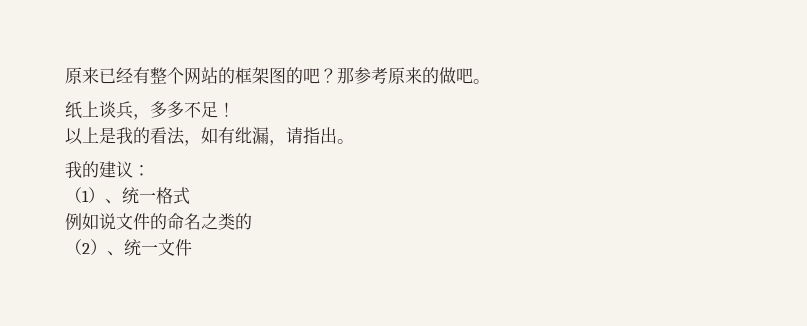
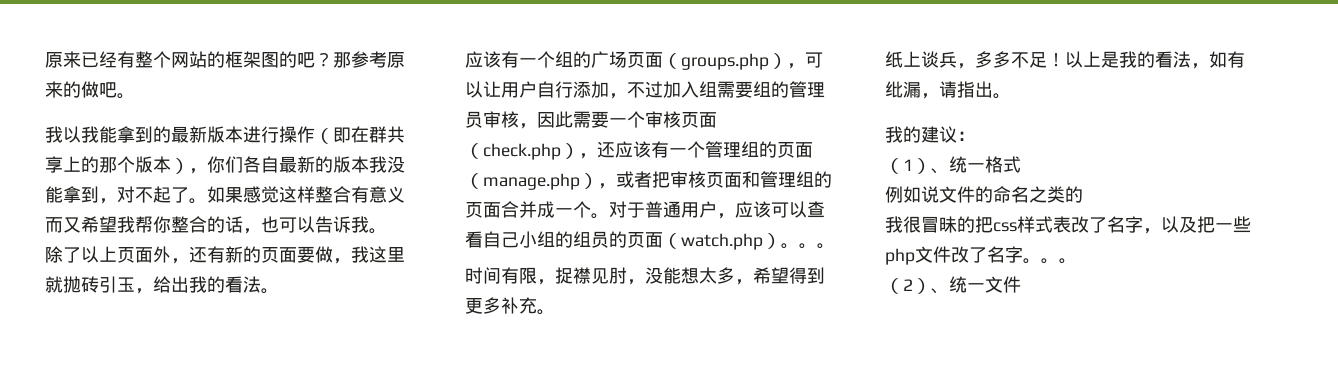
+ 我以我能拿到的最新版本进行操作（即在群共享上的那个版本），你们各自最新的版本我没能拿到，对不起了。如果感觉这样整合有意义而又希望我帮你整合的话，也可以告诉我。
+ 除了以上页面外，还有新的页面要做，我这里就抛砖引玉，给出我的看法。
+ 应该有一个组的广场页面（groups.php），可以让用户自行添加，不过加入组需要组的管理员审核，因此需要一个审核页面（check.php），还应该有一个管理组的页面（manage.php），或者把审核页面和管理组的页面合并成一个。对于普通用户，应该可以查看自己小组的组员的页面（watch.php）。。。
+ 时间有限，捉襟见肘，没能想太多，希望得到更多补充。
- 纸上谈兵，多多不足！
- 以上是我的看法，如有纰漏，请指出。
+ 纸上谈兵，多多不足！以上是我的看法，如有纰漏，请指出。
+ 我很冒昧的把css样式表改了名字，以及把一些php文件改了名字。。。

